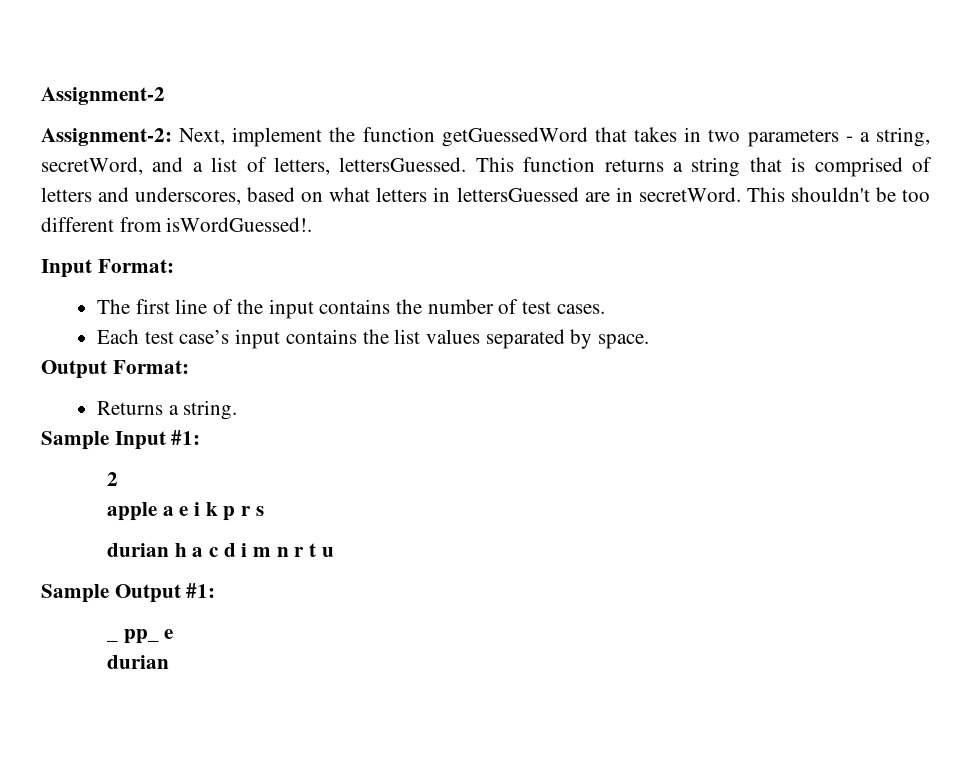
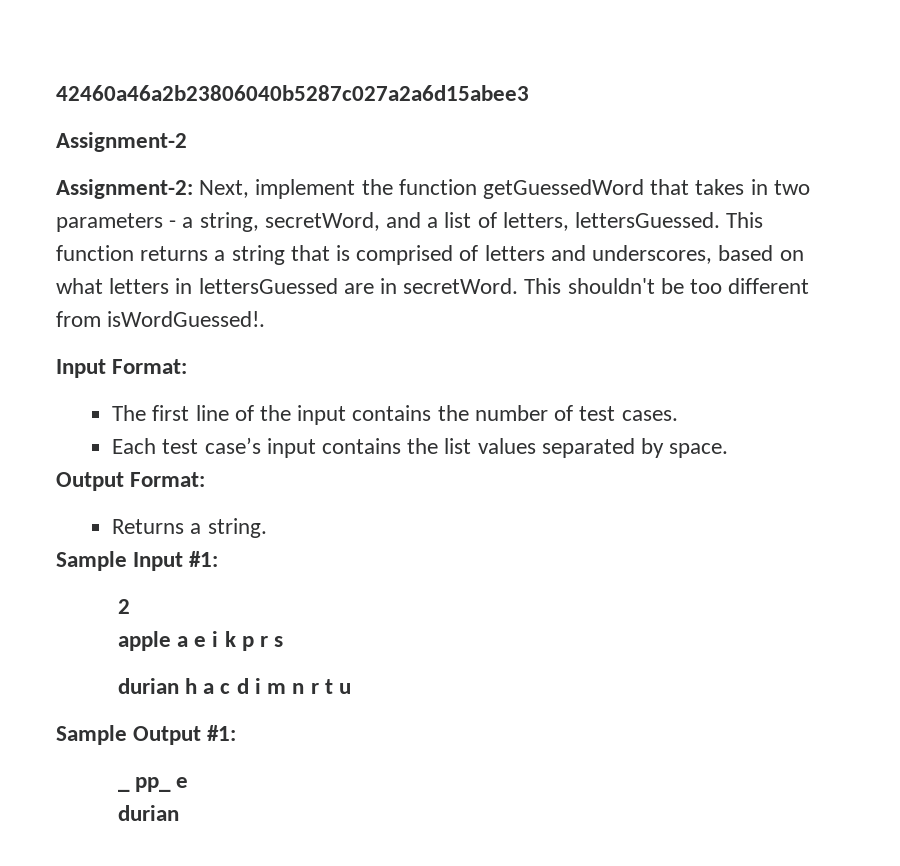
+ 42460a46a2b23806040b5287c027a2a6d15abee3

